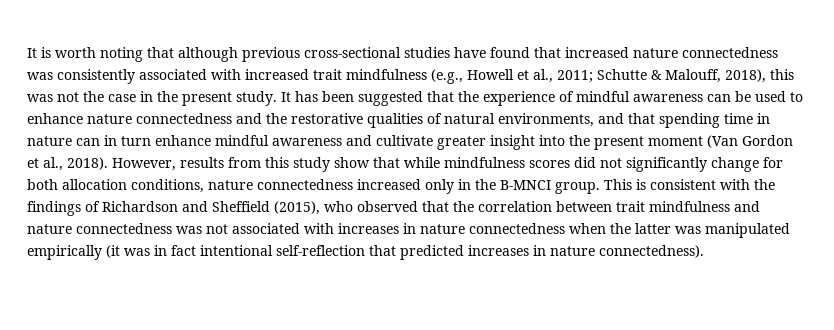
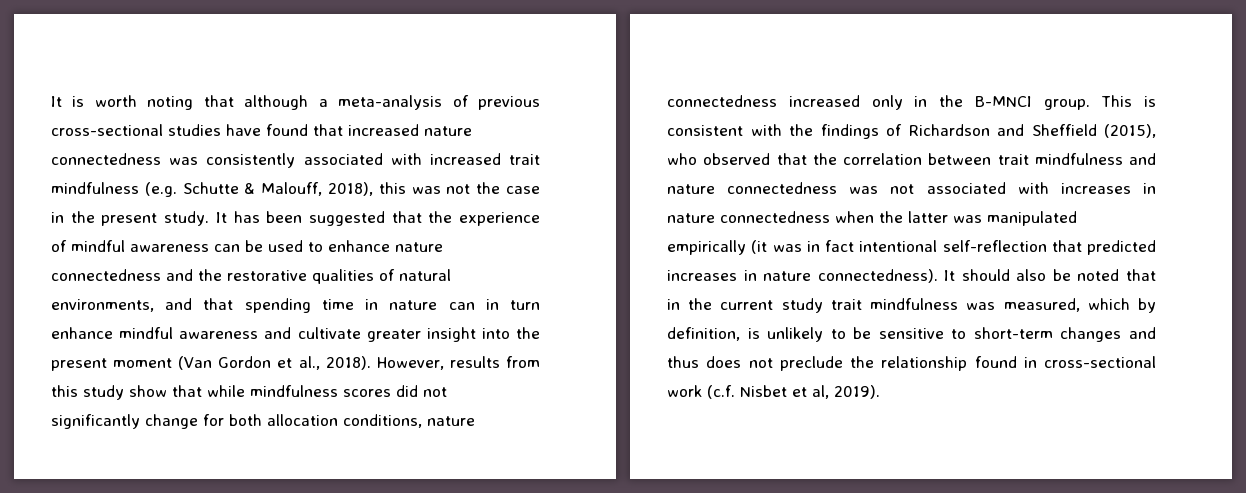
- It is worth noting that although previous cross-sectional studies have found that increased nature connectedness was consistently associated with increased trait mindfulness (e.g., Howell et al., 2011; Schutte & Malouff, 2018), this was not the case in the present study.
+ It is worth noting that although a meta-analysis of previous cross-sectional studies have found that increased nature connectedness was consistently associated with increased trait mindfulness (e.g. Schutte & Malouff, 2018), this was not the case in the present study.
+ It should also be noted that in the current study trait mindfulness was measured, which by definition, is unlikely to be sensitive to short-term changes and thus does not preclude the relationship found in cross-sectional work (c.f. Nisbet et al, 2019).

